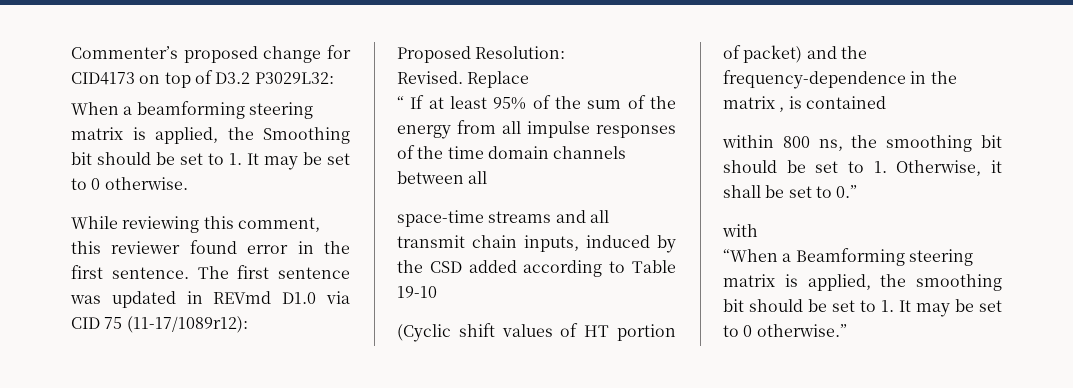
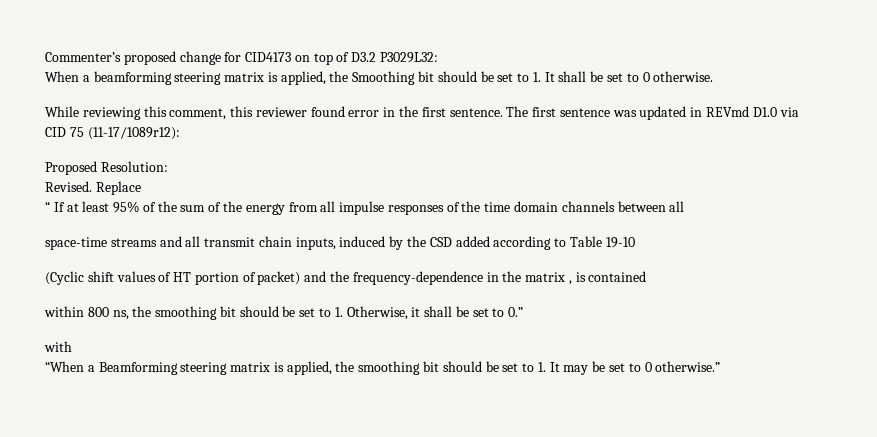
- When a beamforming steering matrix is applied, the Smoothing bit should be set to 1. It may be set to 0 otherwise.
+ When a beamforming steering matrix is applied, the Smoothing bit should be set to 1. It shall be set to 0 otherwise.

